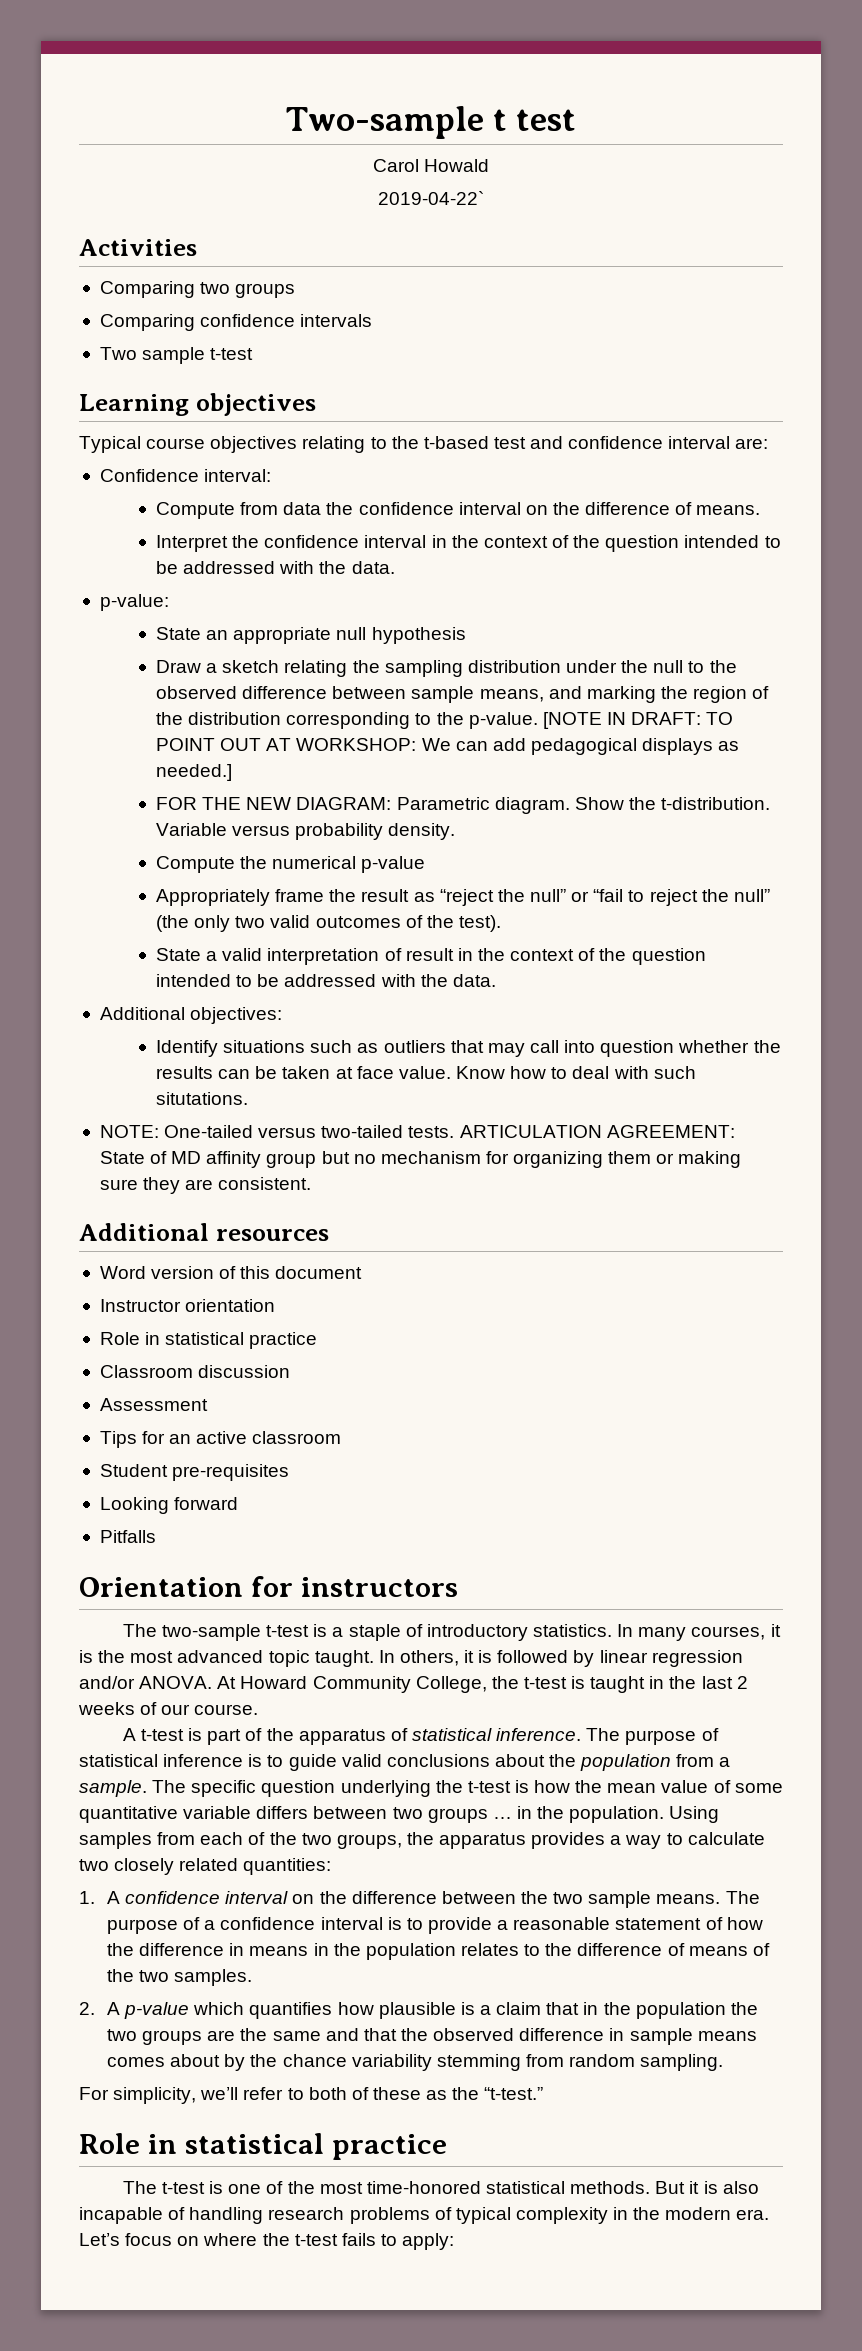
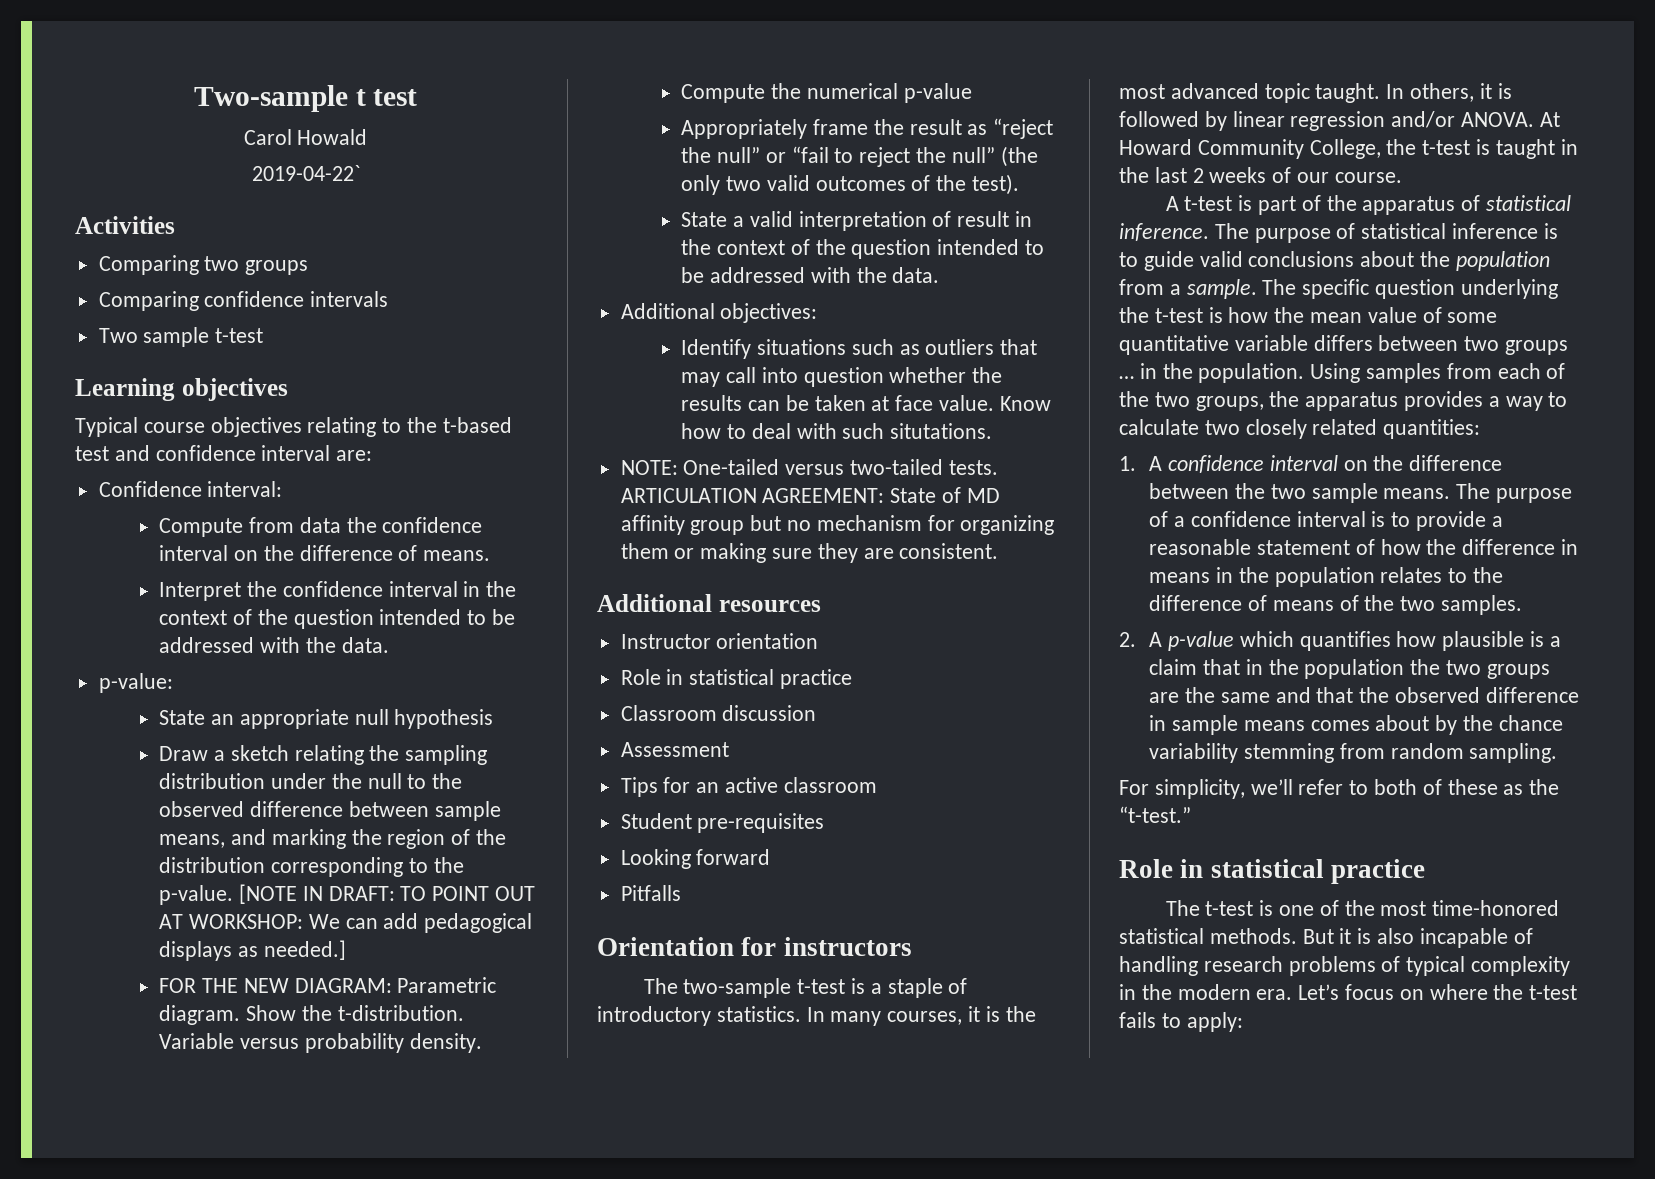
- Word version of this document

